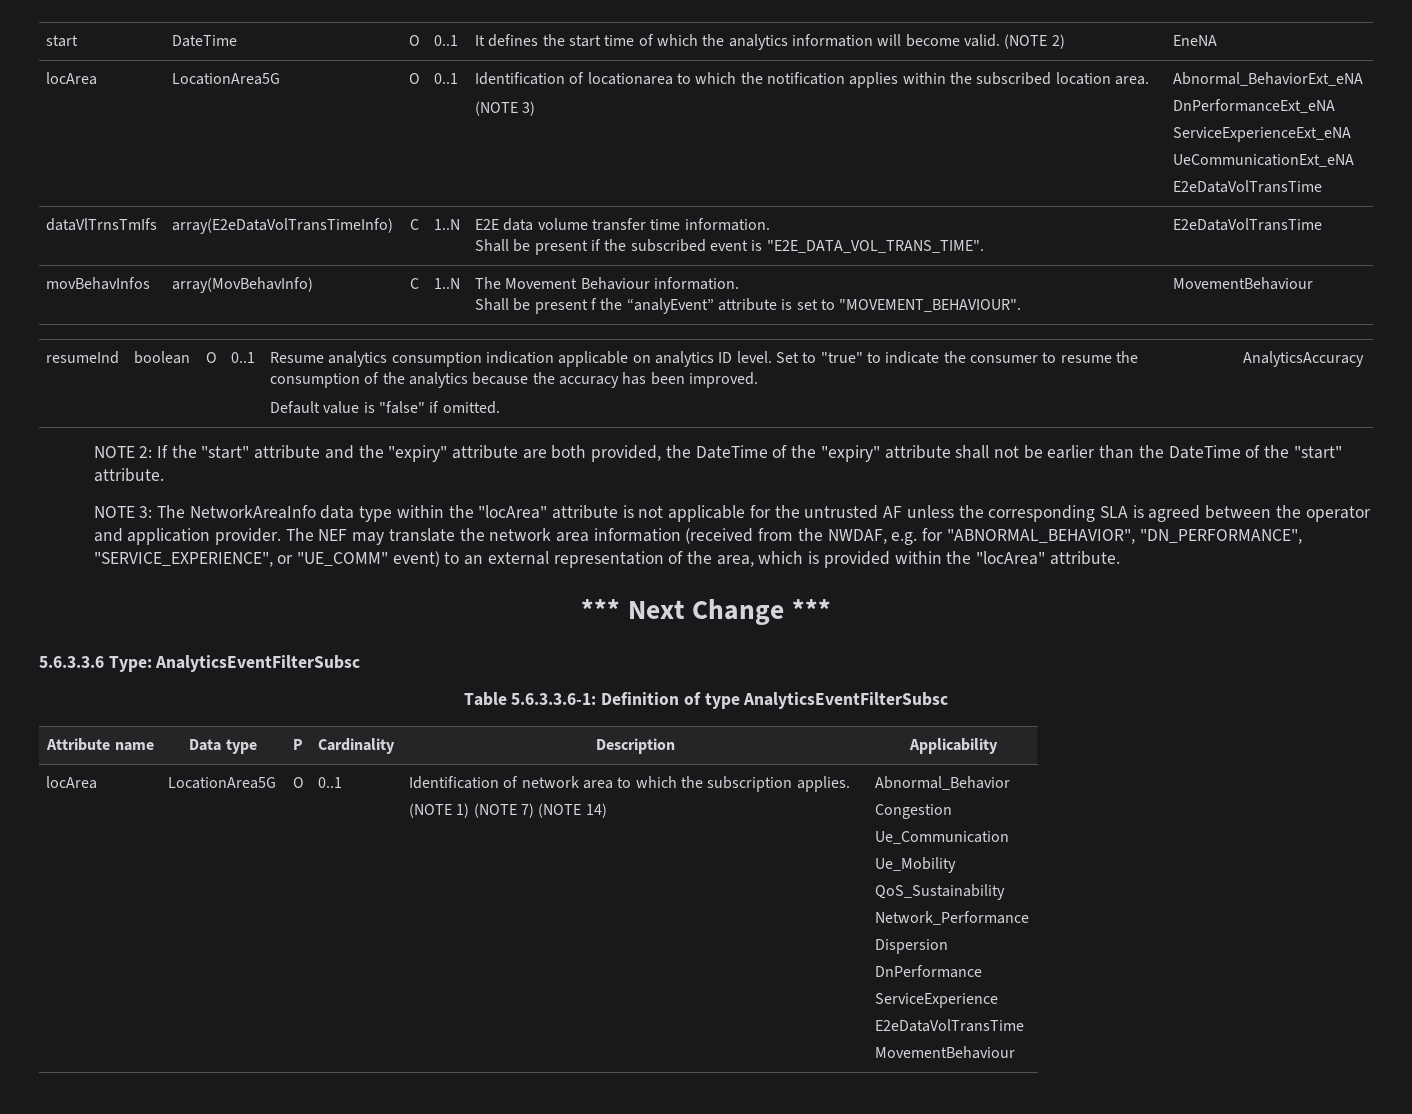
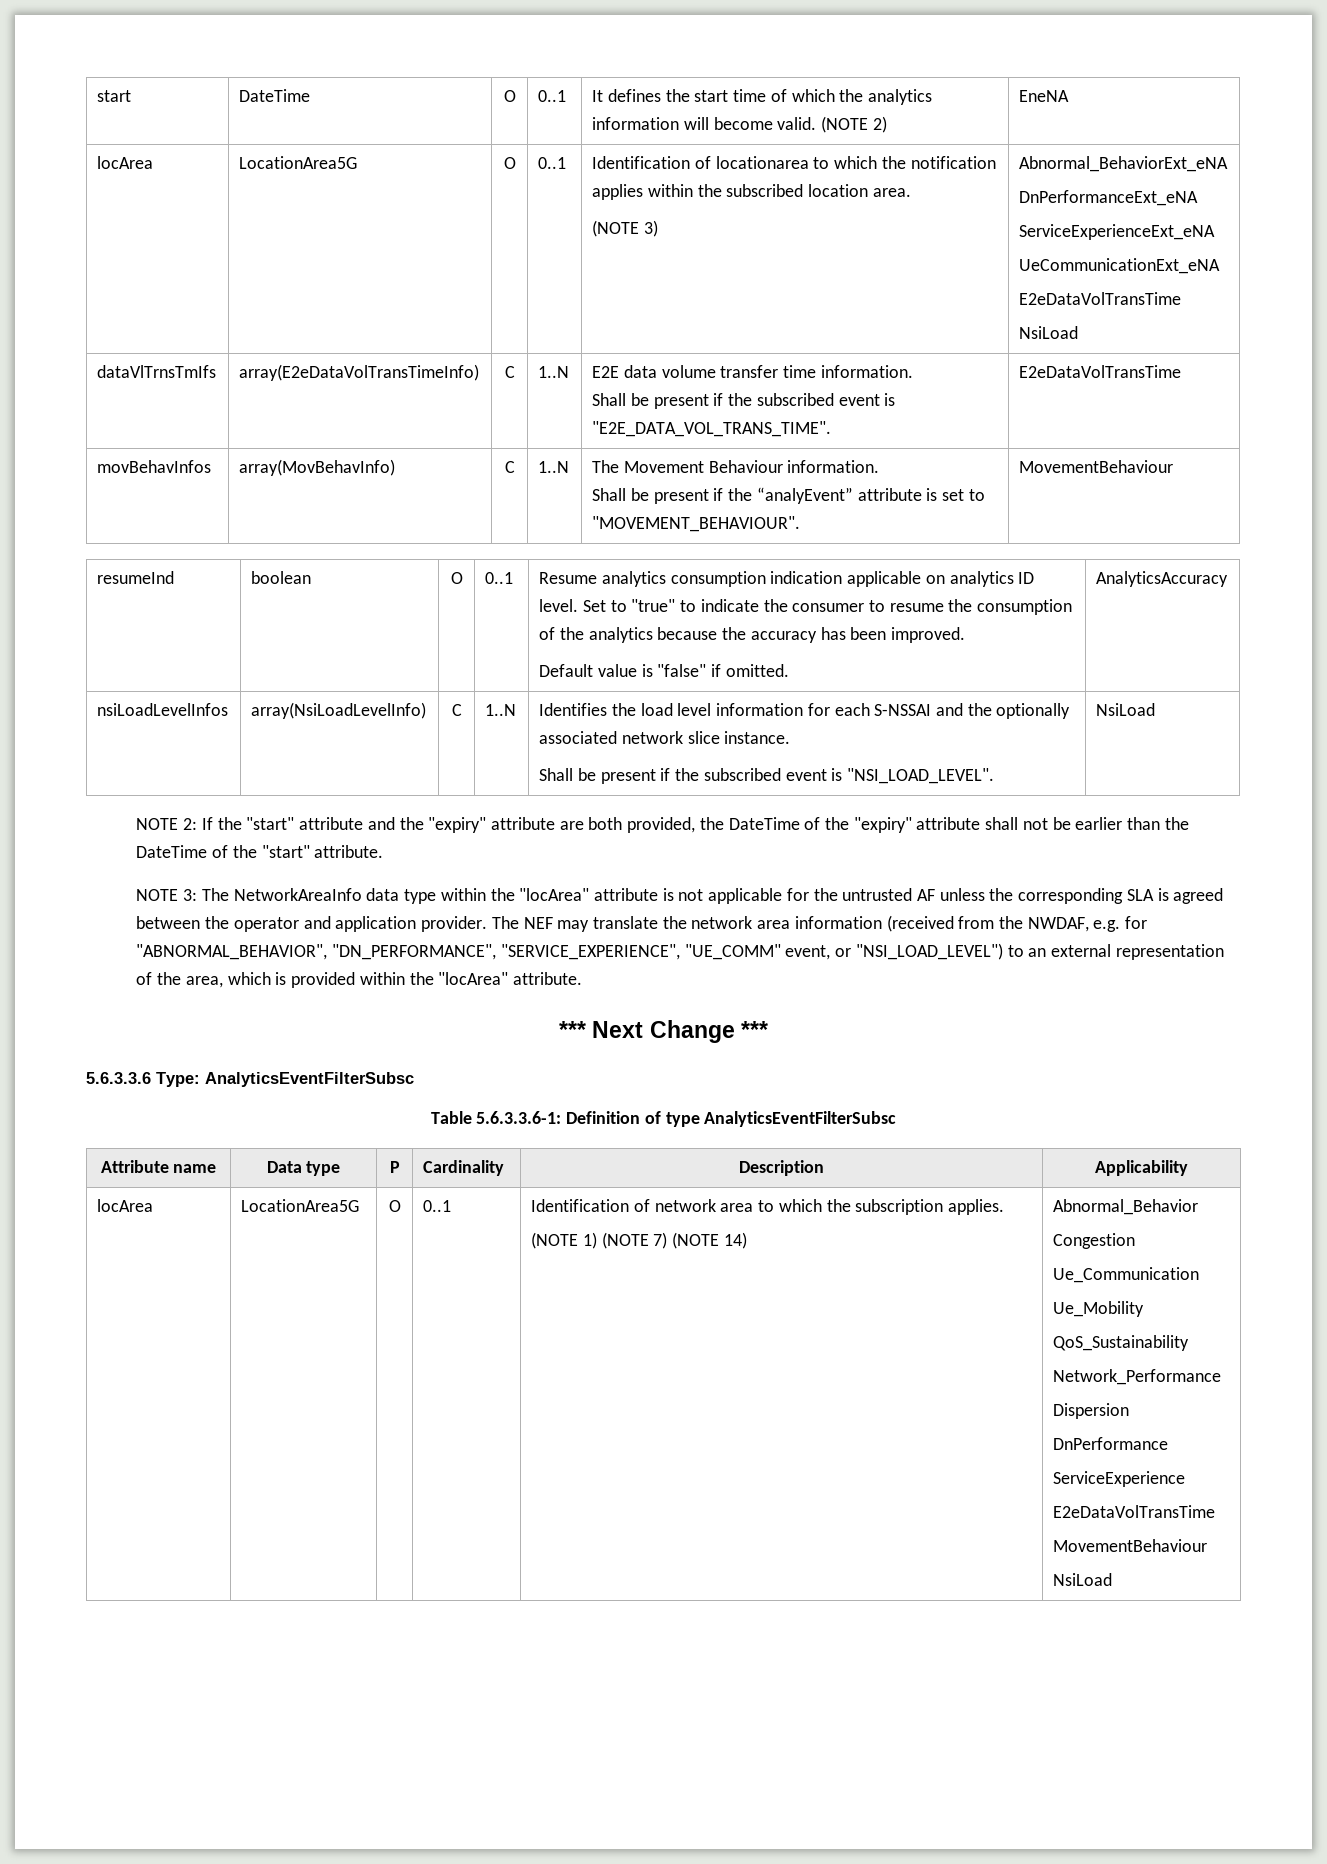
  locArea | LocationArea5G | O | 0..1 | Identification of locationarea to which the notification applies within the subscribed location area.
  (NOTE 3) | Abnormal_BehaviorExt_eNA
  DnPerformanceExt_eNA
  ServiceExperienceExt_eNA
  UeCommunicationExt_eNA
  E2eDataVolTransTime
+ NsiLoad
  movBehavInfos | array(MovBehavInfo) | C | 1..N | The Movement Behaviour information.
- Shall be present f the “analyEvent” attribute is set to "MOVEMENT_BEHAVIOUR". | MovementBehaviour
+ Shall be present if the “analyEvent” attribute is set to "MOVEMENT_BEHAVIOUR". | MovementBehaviour
+ nsiLoadLevelInfos | array(NsiLoadLevelInfo) | C | 1..N | Identifies the load level information for each S-NSSAI and the optionally associated network slice instance.
+ Shall be present if the subscribed event is "NSI_LOAD_LEVEL". | NsiLoad
- The NEF may translate the network area information (received from the NWDAF, e.g. for "ABNORMAL_BEHAVIOR", "DN_PERFORMANCE", "SERVICE_EXPERIENCE", or "UE_COMM" event) to an external representation of the area, which is provided within the "locArea" attribute.
+ The NEF may translate the network area information (received from the NWDAF, e.g. for "ABNORMAL_BEHAVIOR", "DN_PERFORMANCE", "SERVICE_EXPERIENCE", "UE_COMM" event, or "NSI_LOAD_LEVEL") to an external representation of the area, which is provided within the "locArea" attribute.
  locArea | LocationArea5G | O | 0..1 | Identification of network area to which the subscription applies.
  (NOTE 1) (NOTE 7) (NOTE 14) | Abnormal_Behavior
  Congestion
  Ue_Communication
  Ue_Mobility
  QoS_Sustainability
  Network_Performance
  Dispersion
  DnPerformance
  ServiceExperience
  E2eDataVolTransTime
  MovementBehaviour
+ NsiLoad

